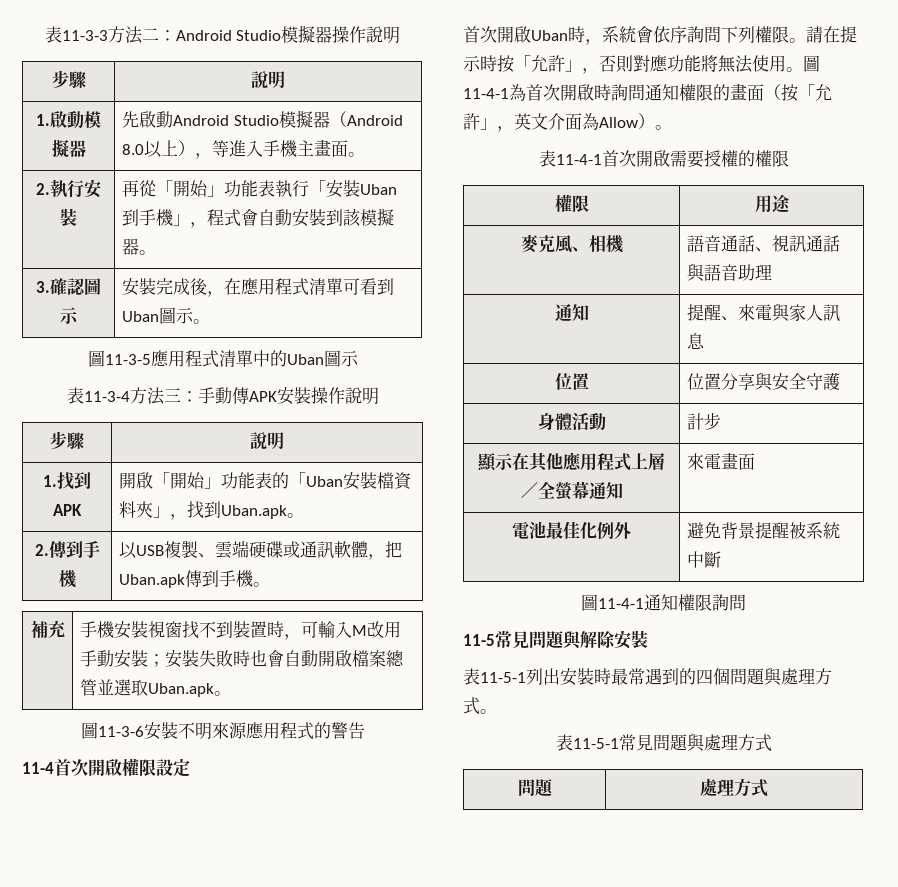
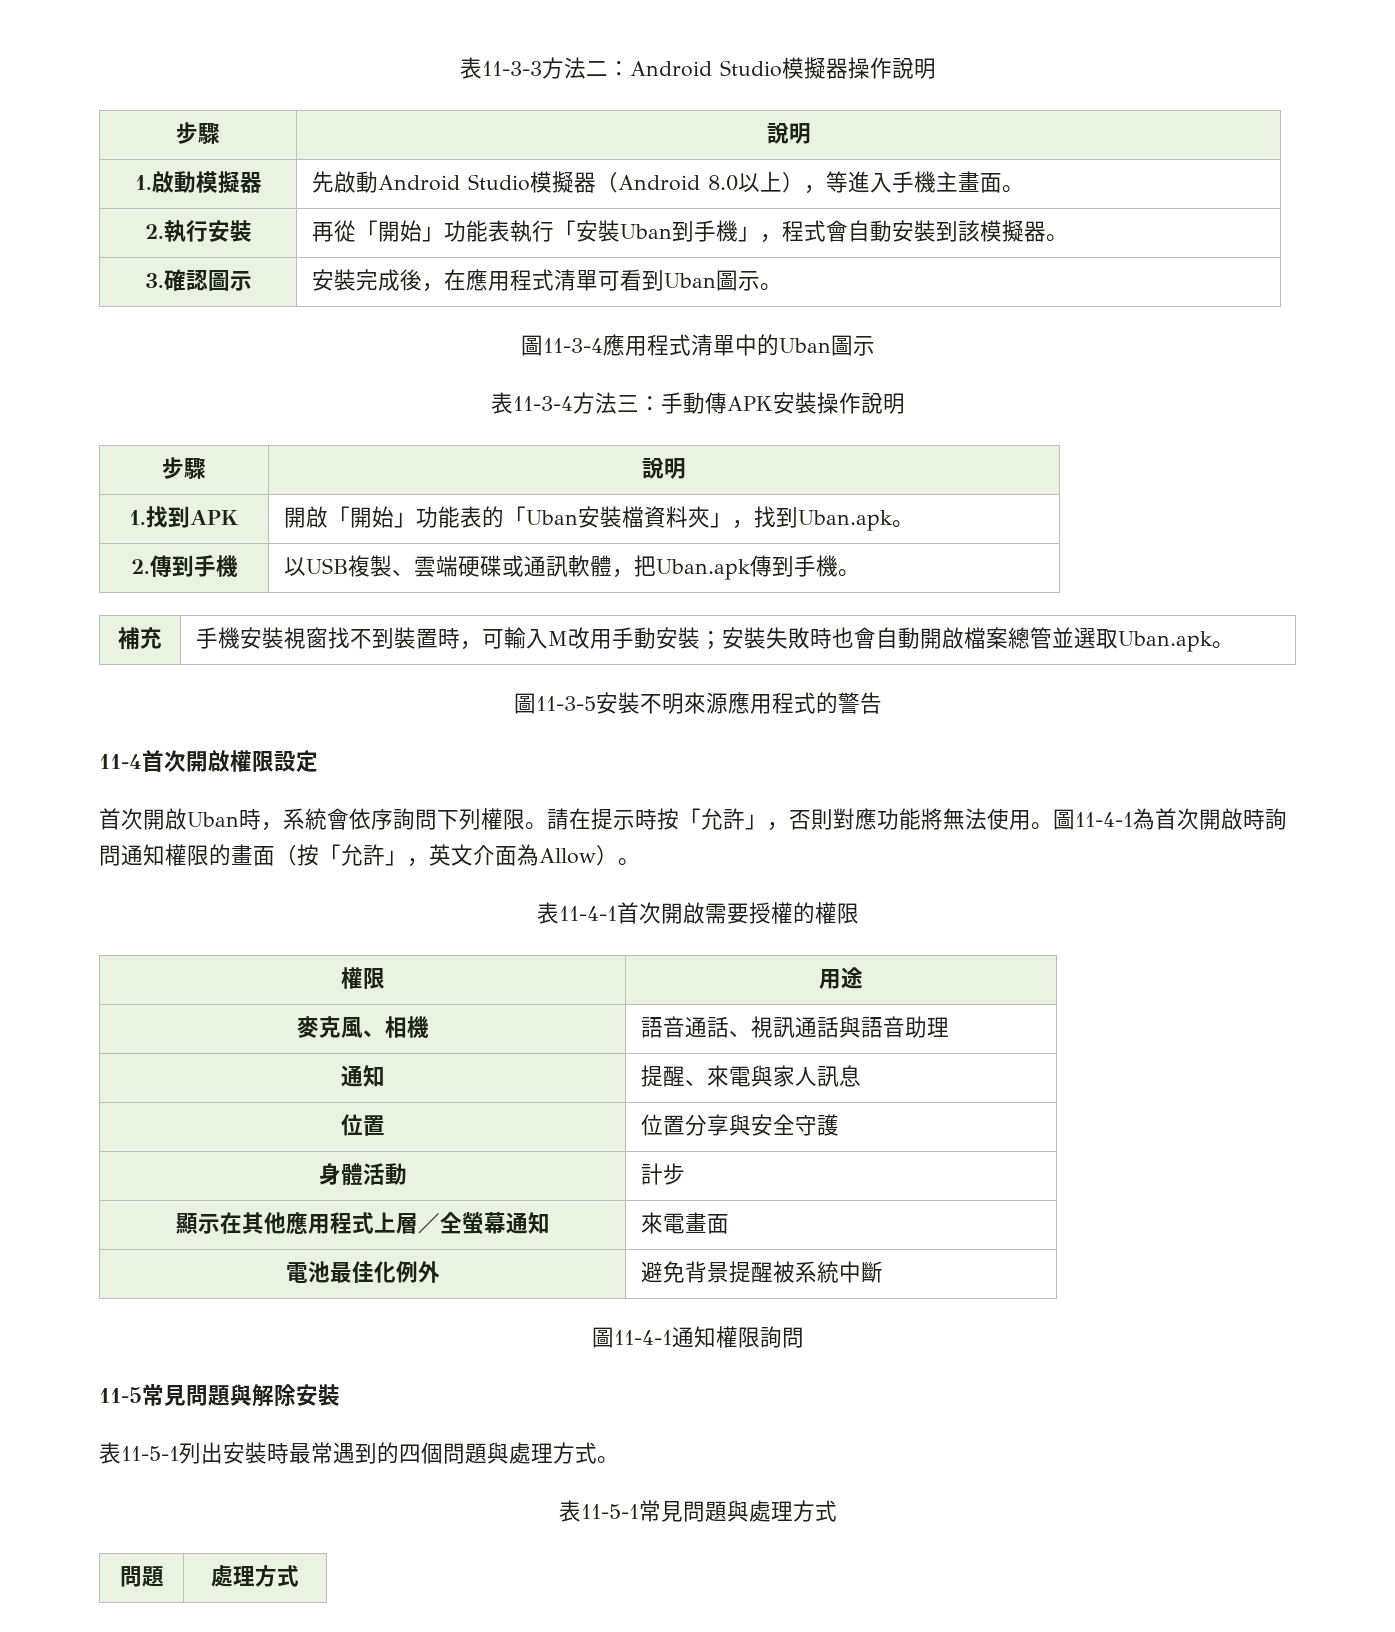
- 圖11-3-5應用程式清單中的Uban圖示
+ 圖11-3-4應用程式清單中的Uban圖示
- 圖11-3-6安裝不明來源應用程式的警告
+ 圖11-3-5安裝不明來源應用程式的警告

